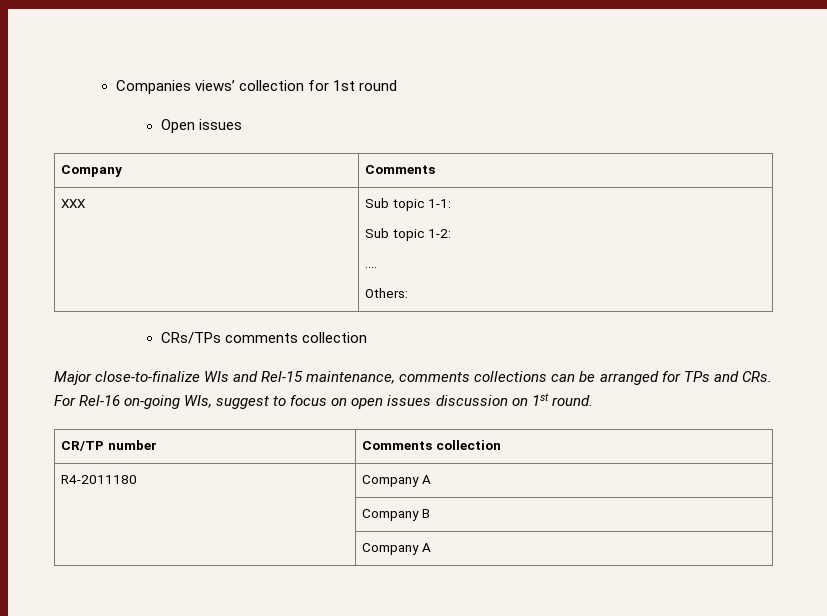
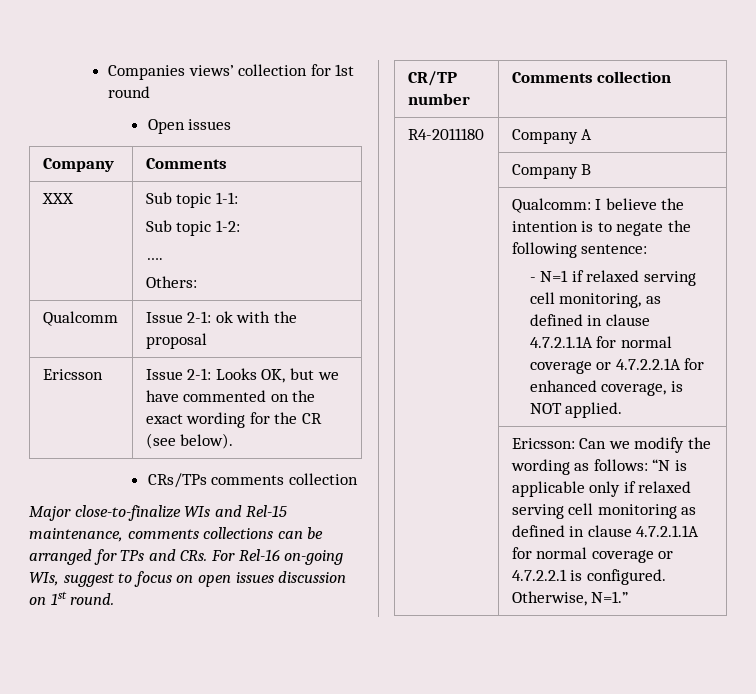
+ Qualcomm | Issue 2-1: ok with the proposal
+ Ericsson | Issue 2-1: Looks OK, but we have commented on the exact wording for the CR (see below).
  | Company B
- | Company A
+ | Qualcomm: I believe the intention is to negate the following sentence:
+ - N=1 if relaxed serving cell monitoring, as defined in clause 4.7.2.1.1A for normal coverage or 4.7.2.2.1A for enhanced coverage, is NOT applied.
+ | Ericsson: Can we modify the wording as follows: “N is applicable only if relaxed serving cell monitoring as defined in clause 4.7.2.1.1A for normal coverage or 4.7.2.2.1 is configured. Otherwise, N=1.”

